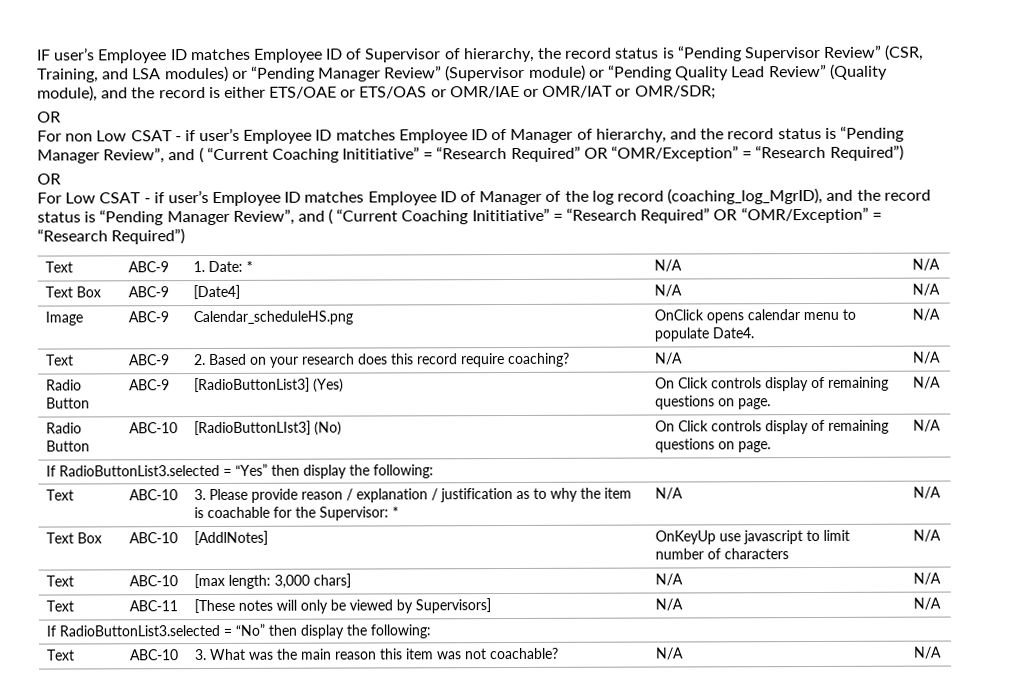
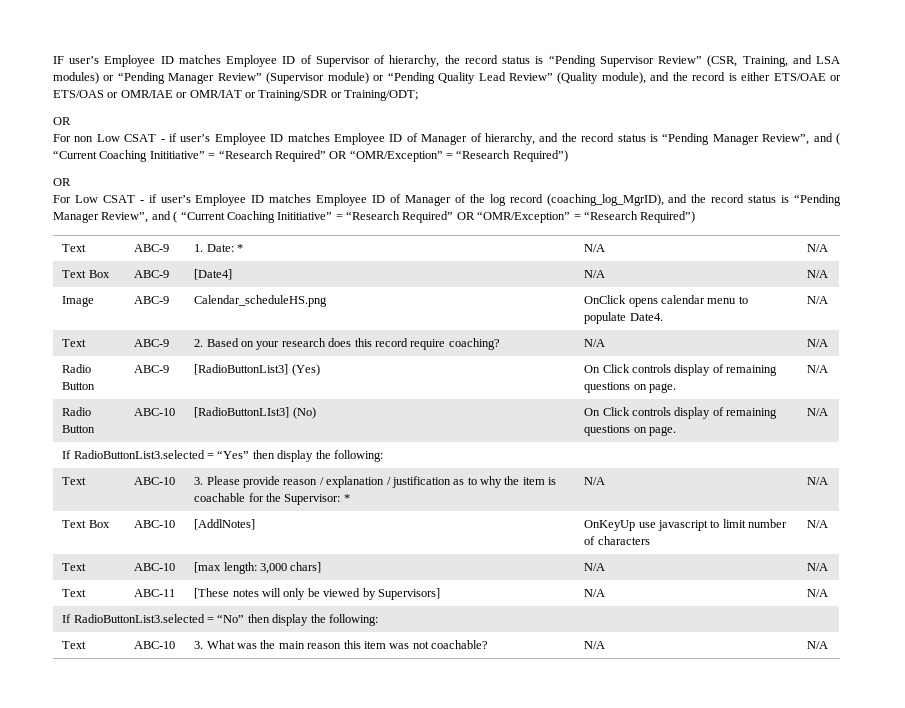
- IF user’s Employee ID matches Employee ID of Supervisor of hierarchy, the record status is “Pending Supervisor Review” (CSR, Training, and LSA modules) or “Pending Manager Review” (Supervisor module) or “Pending Quality Lead Review” (Quality module), and the record is either ETS/OAE or ETS/OAS or OMR/IAE or OMR/IAT or OMR/SDR;
+ IF user’s Employee ID matches Employee ID of Supervisor of hierarchy, the record status is “Pending Supervisor Review” (CSR, Training, and LSA modules) or “Pending Manager Review” (Supervisor module) or “Pending Quality Lead Review” (Quality module), and the record is either ETS/OAE or ETS/OAS or OMR/IAE or OMR/IAT or Training/SDR or Training/ODT;

